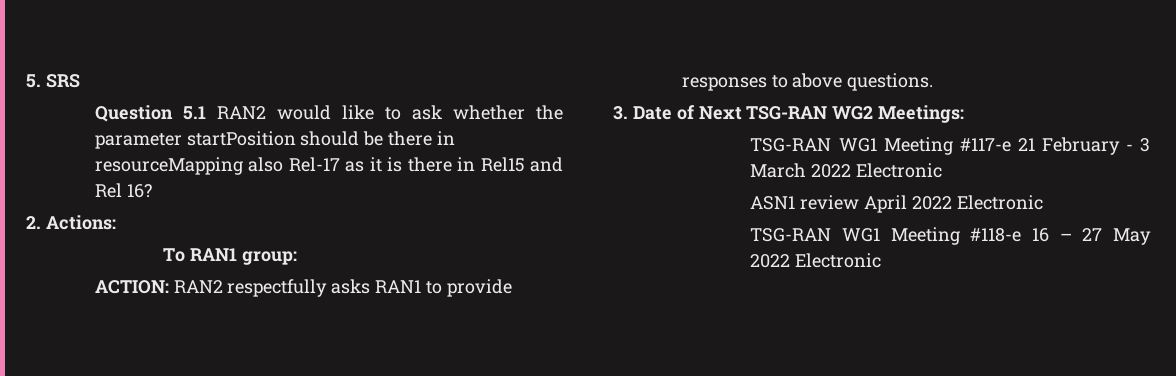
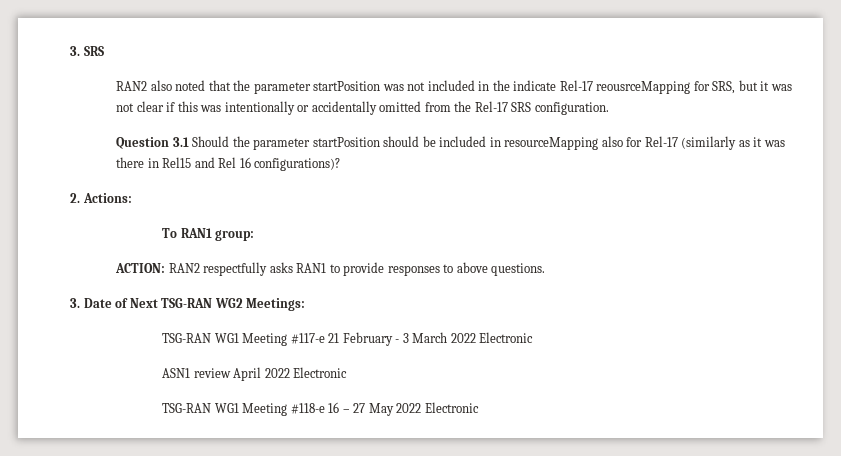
- 5. SRS
+ 3. SRS
- Question 5.1 RAN2 would like to ask whether the parameter startPosition should be there in resourceMapping also Rel-17 as it is there in Rel15 and Rel 16?
+ RAN2 also noted that the parameter startPosition was not included in the indicate Rel-17 reousrceMapping for SRS, but it was not clear if this was intentionally or accidentally omitted from the Rel-17 SRS configuration.
+ Question 3.1 Should the parameter startPosition should be included in resourceMapping also for Rel-17 (similarly as it was there in Rel15 and Rel 16 configurations)?

